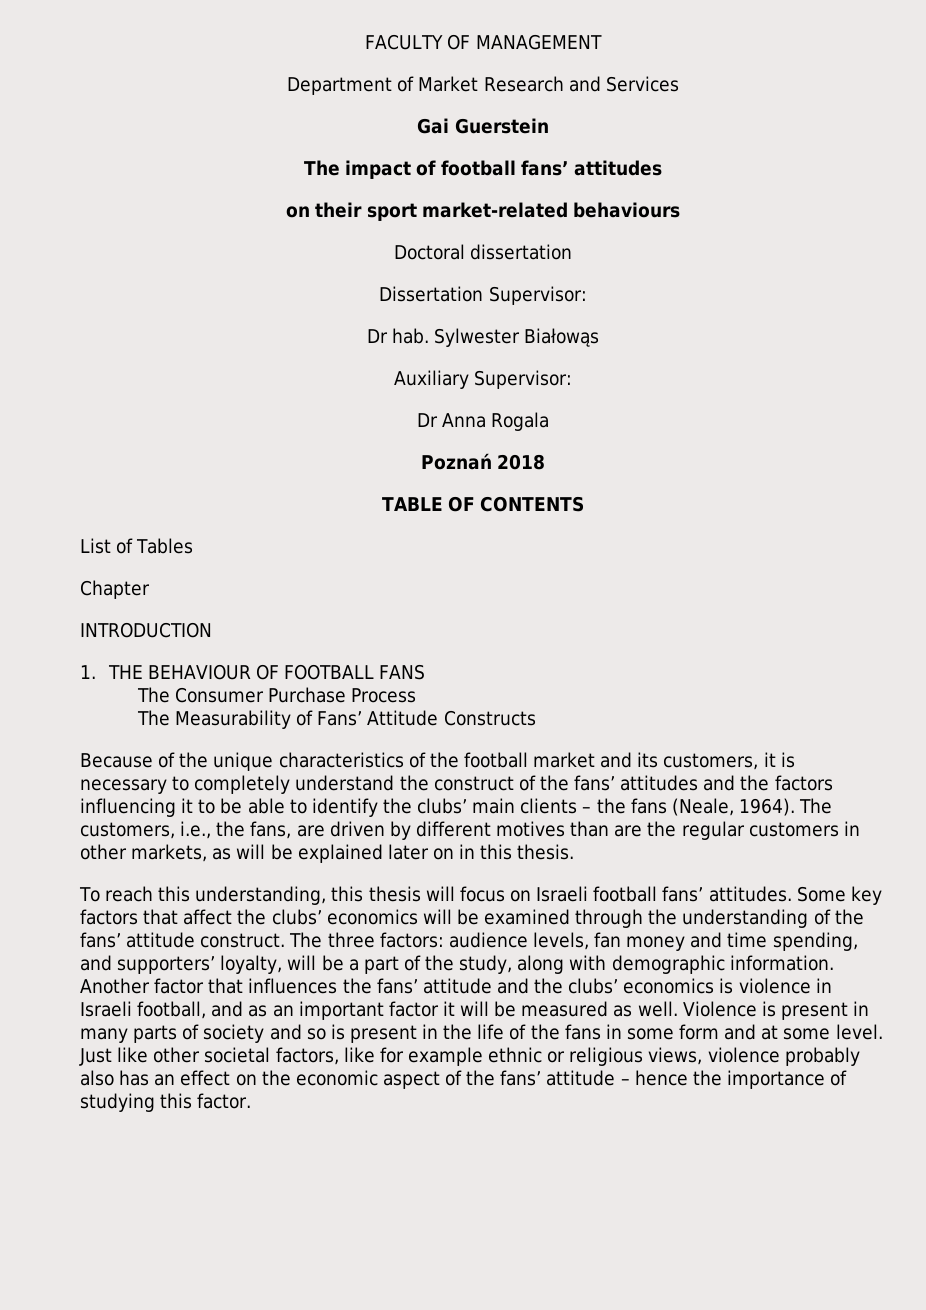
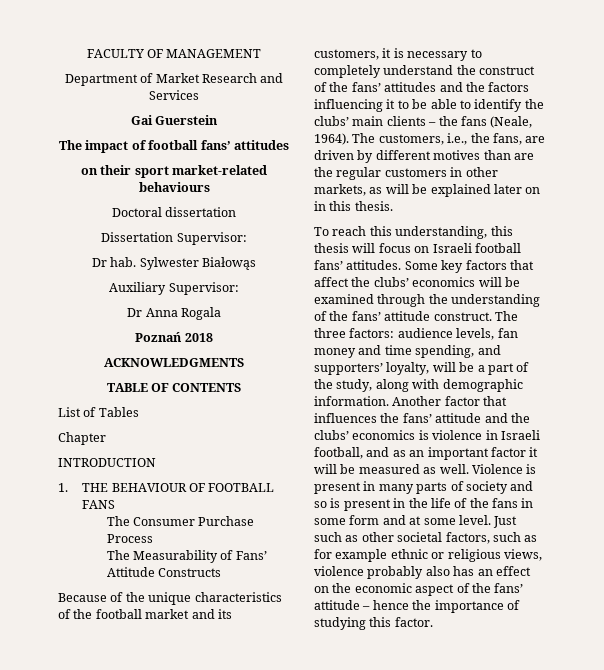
+ ACKNOWLEDGMENTS
- Just like other societal factors, like for example ethnic or religious views, violence probably also has an effect on the economic aspect of the fans’ attitude – hence the importance of studying this factor.
+ Just such as other societal factors, such as for example ethnic or religious views, violence probably also has an effect on the economic aspect of the fans’ attitude – hence the importance of studying this factor.

